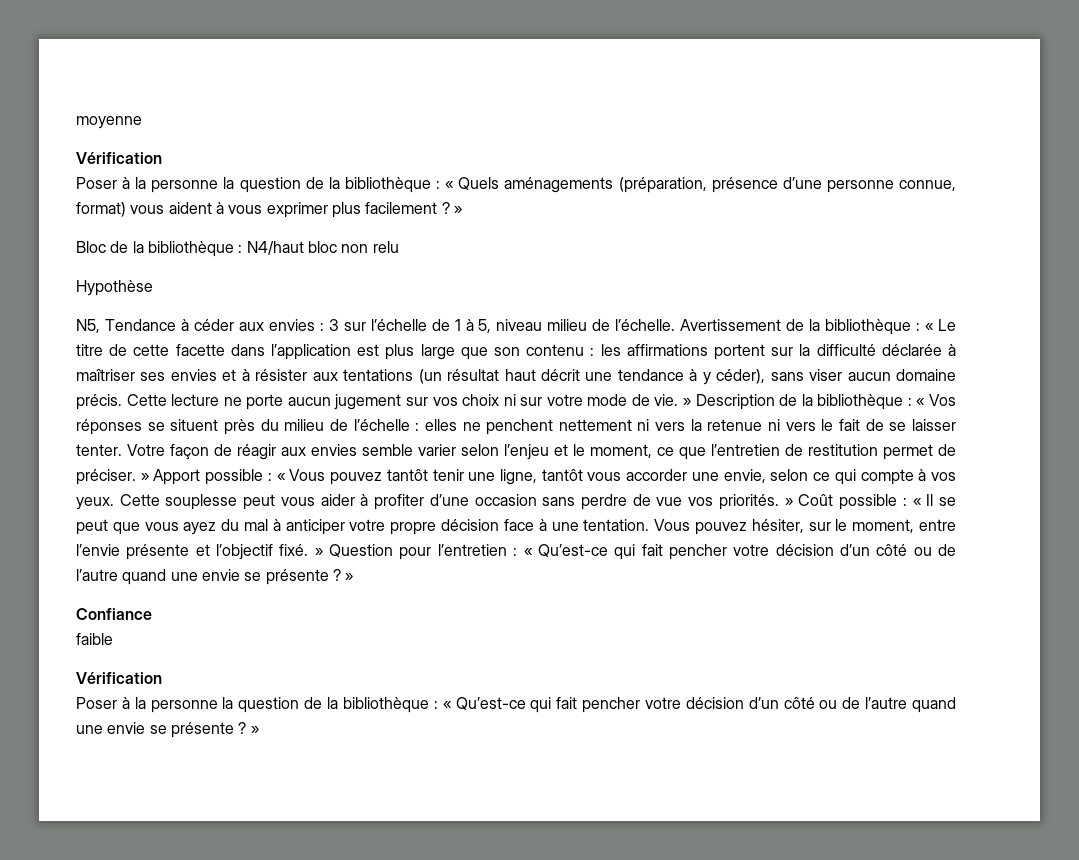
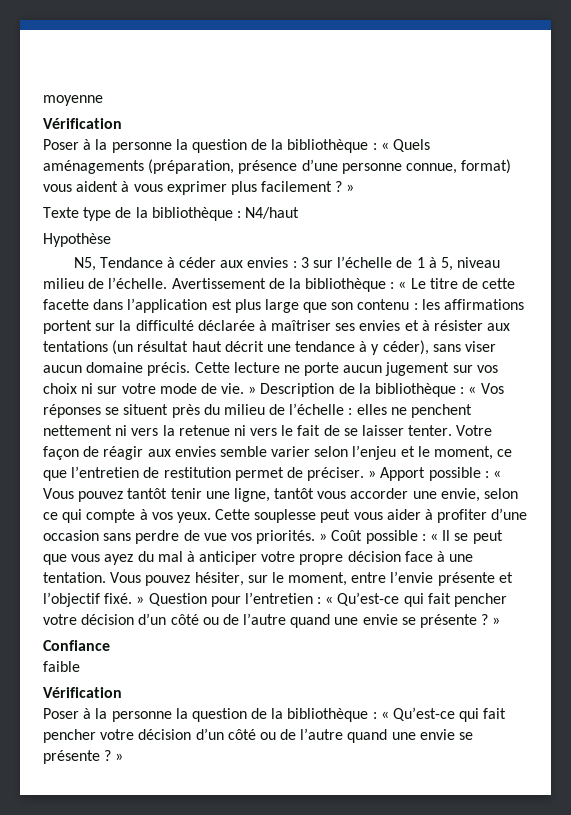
- Bloc de la bibliothèque : N4/haut bloc non relu
+ Texte type de la bibliothèque : N4/haut

